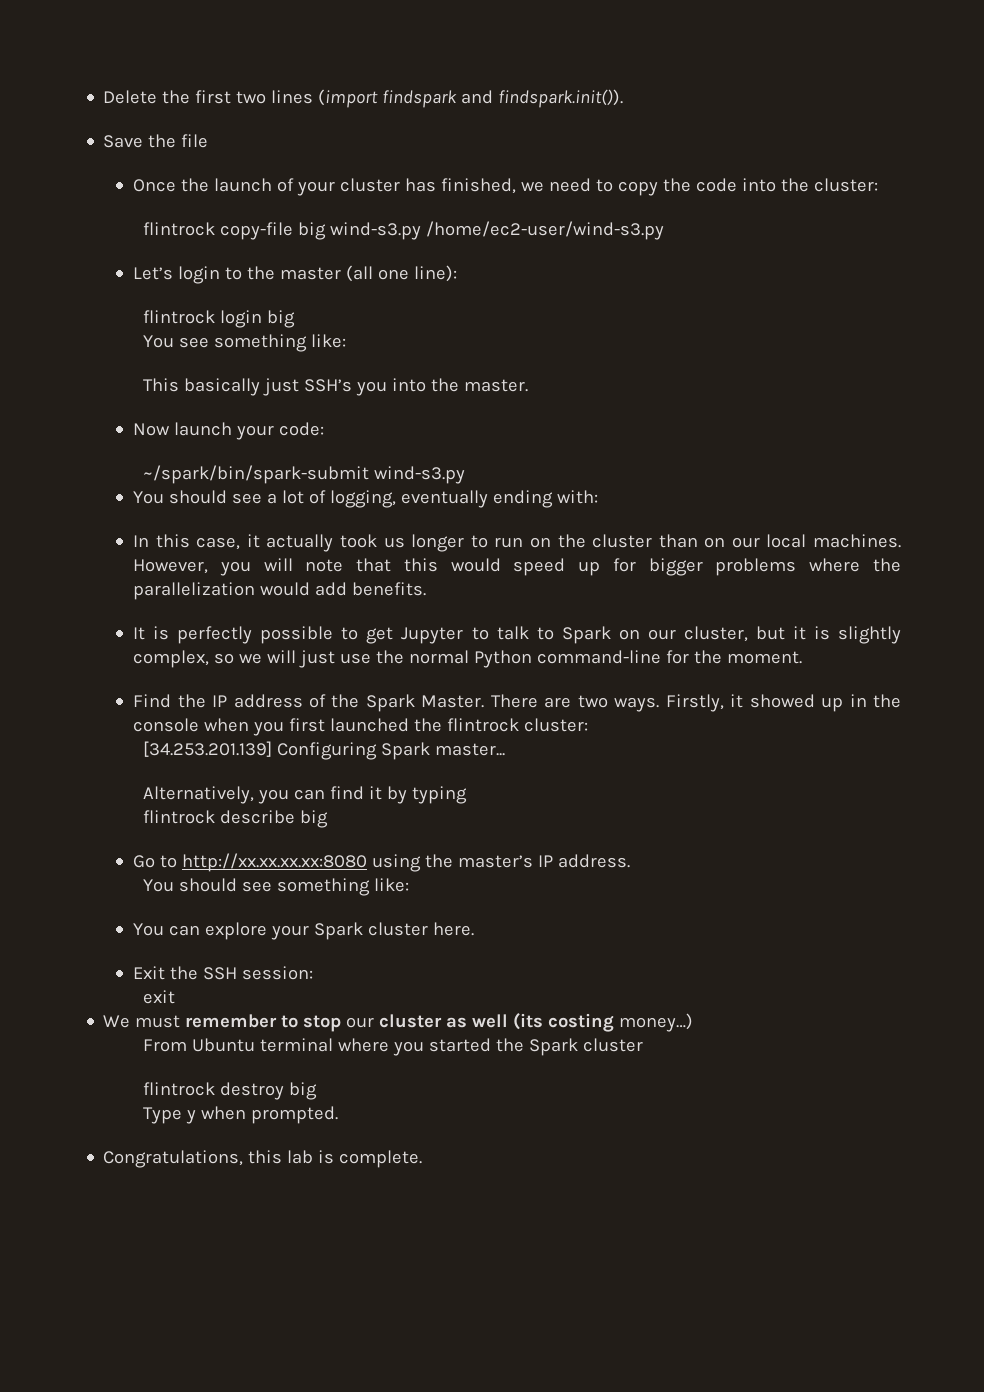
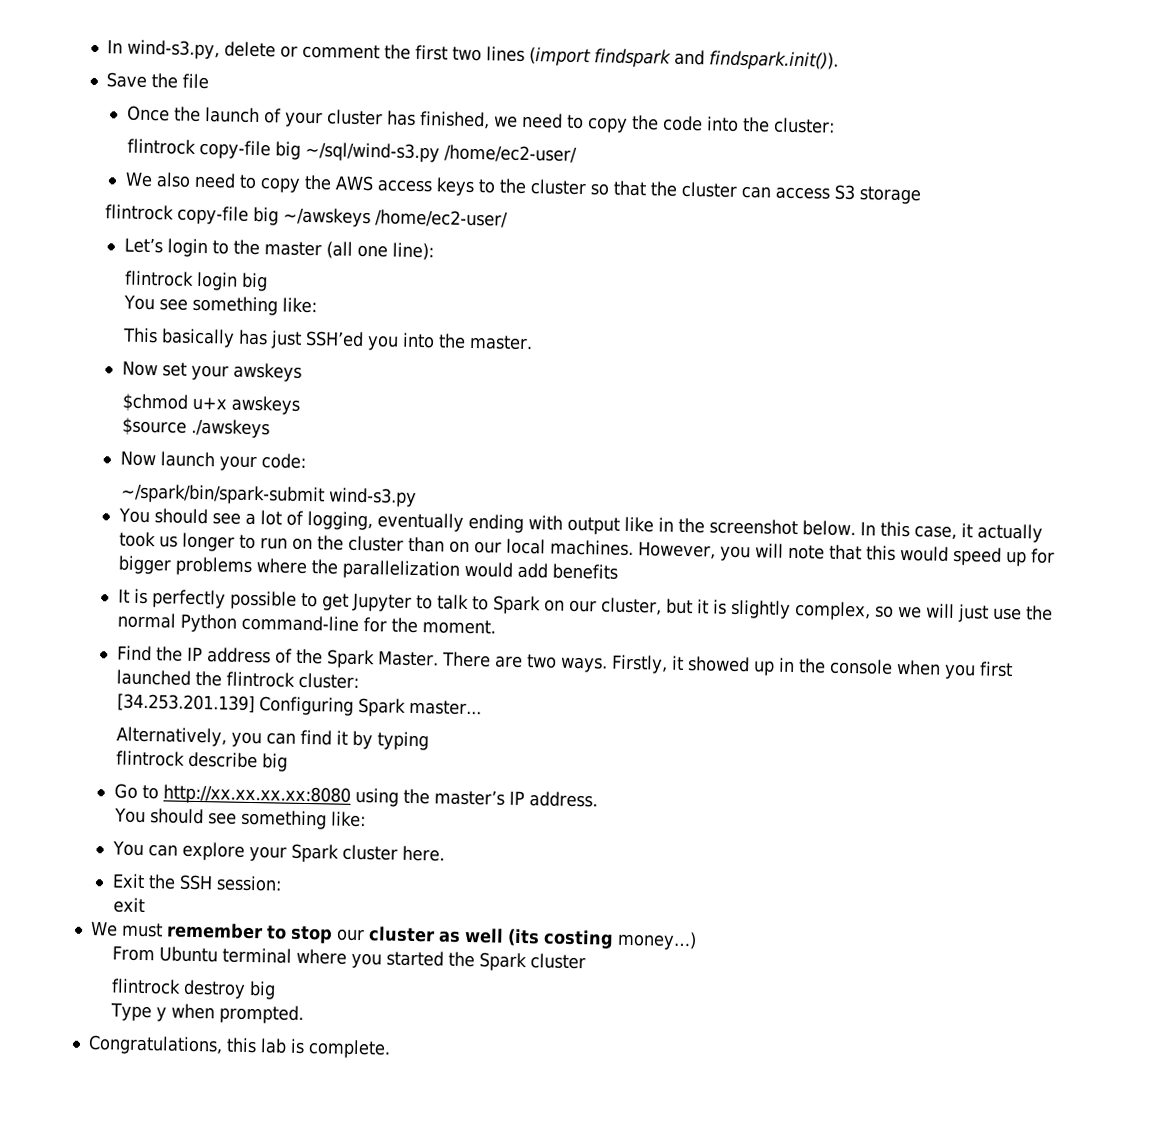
- Delete the first two lines (import findspark and findspark.init()).
+ In wind-s3.py, delete or comment the first two lines (import findspark and findspark.init()).
- flintrock copy-file big wind-s3.py /home/ec2-user/wind-s3.py
+ flintrock copy-file big ~/sql/wind-s3.py /home/ec2-user/
+ We also need to copy the AWS access keys to the cluster so that the cluster can access S3 storage
+ flintrock copy-file big ~/awskeys /home/ec2-user/
- This basically just SSH’s you into the master.
+ This basically has just SSH’ed you into the master.
+ Now set your awskeys
+ $chmod u+x awskeys
+ $source ./awskeys
- You should see a lot of logging, eventually ending with:
- In this case, it actually took us longer to run on the cluster than on our local machines.
+ You should see a lot of logging, eventually ending with output like in the screenshot below. In this case, it actually took us longer to run on the cluster than on our local machines.
- However, you will note that this would speed up for bigger problems where the parallelization would add benefits.
+ However, you will note that this would speed up for bigger problems where the parallelization would add benefits

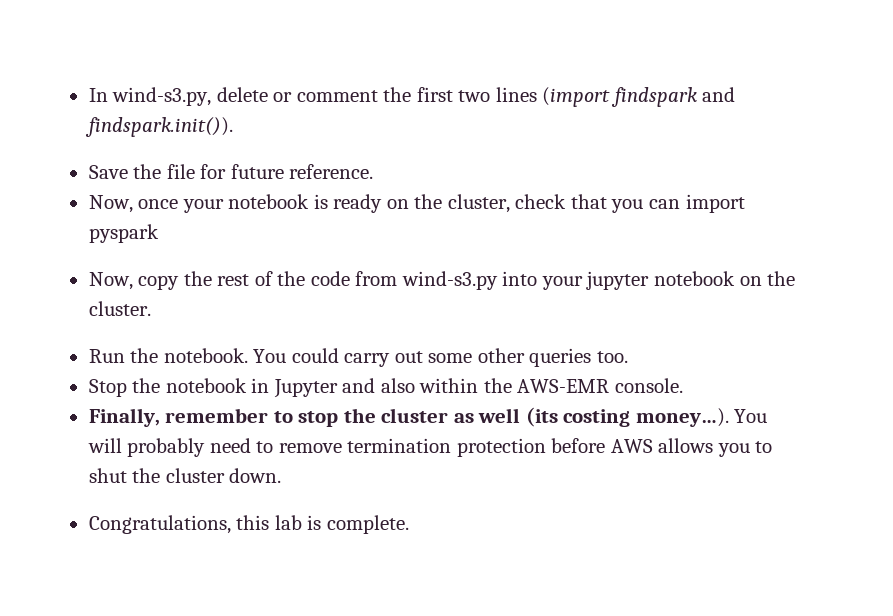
- Save the file
- Once the launch of your cluster has finished, we need to copy the code into the cluster:
- flintrock copy-file big ~/sql/wind-s3.py /home/ec2-user/
- We also need to copy the AWS access keys to the cluster so that the cluster can access S3 storage
- flintrock copy-file big ~/awskeys /home/ec2-user/
- Let’s login to the master (all one line):
- flintrock login big
- You see something like:
- This basically has just SSH’ed you into the master.
- Now set your awskeys
- $chmod u+x awskeys
- $source ./awskeys
- Now launch your code:
- ~/spark/bin/spark-submit wind-s3.py
- You should see a lot of logging, eventually ending with output like in the screenshot below. In this case, it actually took us longer to run on the cluster than on our local machines. However, you will note that this would speed up for bigger problems where the parallelization would add benefits
- It is perfectly possible to get Jupyter to talk to Spark on our cluster, but it is slightly complex, so we will just use the normal Python command-line for the moment.
- Find the IP address of the Spark Master. There are two ways. Firstly, it showed up in the console when you first launched the flintrock cluster:
- [34.253.201.139] Configuring Spark master...
- Alternatively, you can find it by typing
- flintrock describe big
- Go to http://xx.xx.xx.xx:8080 using the master’s IP address.
- You should see something like:
- You can explore your Spark cluster here.
- Exit the SSH session:
- exit
- We must remember to stop our cluster as well (its costing money…)
- From Ubuntu terminal where you started the Spark cluster
- flintrock destroy big
- Type y when prompted.
+ Save the file for future reference.
+ Now, once your notebook is ready on the cluster, check that you can import pyspark
+ Now, copy the rest of the code from wind-s3.py into your jupyter notebook on the cluster.
+ Run the notebook. You could carry out some other queries too.
+ Stop the notebook in Jupyter and also within the AWS-EMR console.
+ Finally, remember to stop the cluster as well (its costing money…). You will probably need to remove termination protection before AWS allows you to shut the cluster down.

